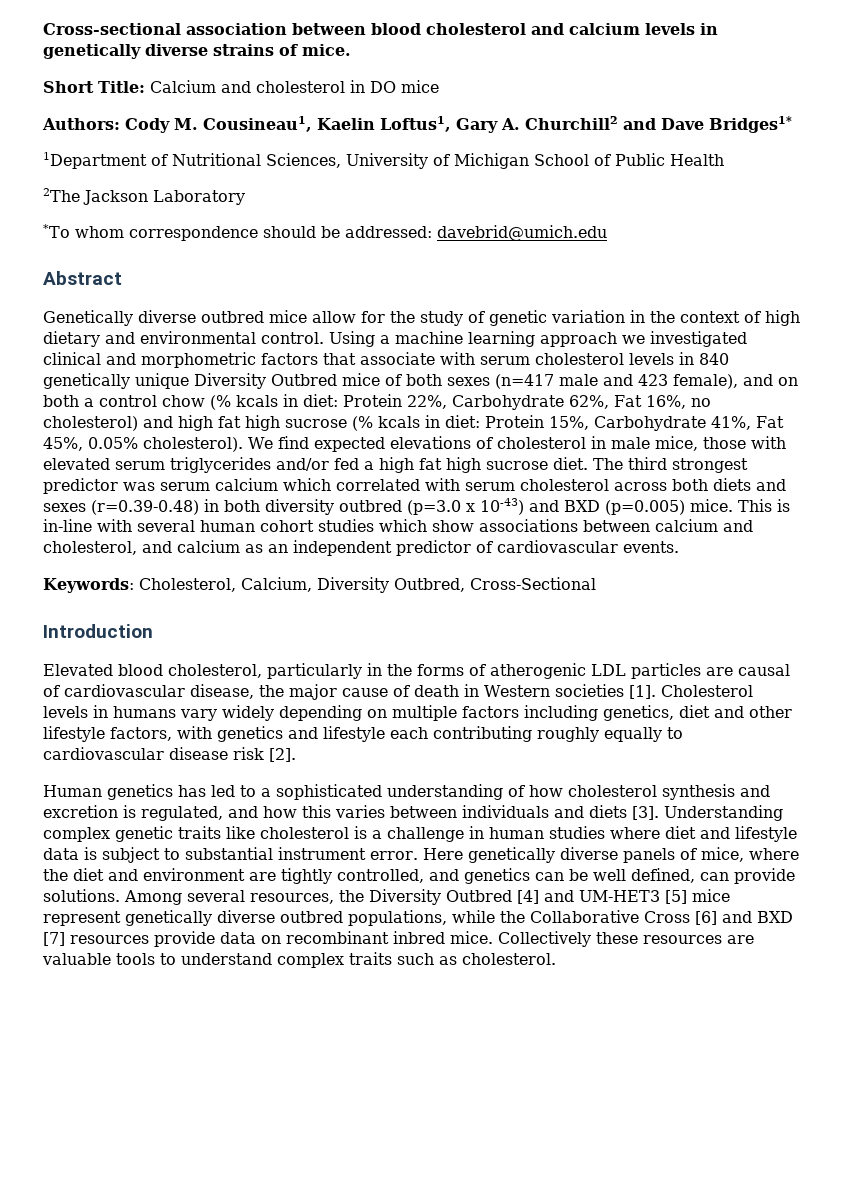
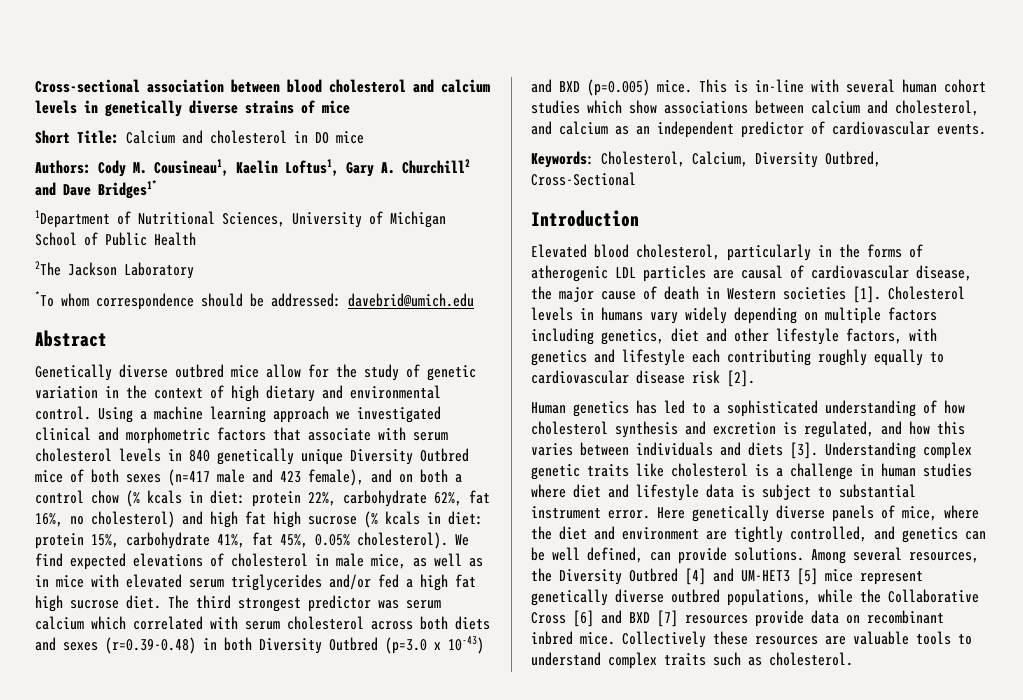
- Cross-sectional association between blood cholesterol and calcium levels in genetically diverse strains of mice.
+ Cross-sectional association between blood cholesterol and calcium levels in genetically diverse strains of mice
- Using a machine learning approach we investigated clinical and morphometric factors that associate with serum cholesterol levels in 840 genetically unique Diversity Outbred mice of both sexes (n=417 male and 423 female), and on both a control chow (% kcals in diet: Protein 22%, Carbohydrate 62%, Fat 16%, no cholesterol) and high fat high sucrose (% kcals in diet: Protein 15%, Carbohydrate 41%, Fat 45%, 0.05% cholesterol).
+ Using a machine learning approach we investigated clinical and morphometric factors that associate with serum cholesterol levels in 840 genetically unique Diversity Outbred mice of both sexes (n=417 male and 423 female), and on both a control chow (% kcals in diet: protein 22%, carbohydrate 62%, fat 16%, no cholesterol) and high fat high sucrose (% kcals in diet: protein 15%, carbohydrate 41%, fat 45%, 0.05% cholesterol).
- We find expected elevations of cholesterol in male mice, those with elevated serum triglycerides and/or fed a high fat high sucrose diet.
+ We find expected elevations of cholesterol in male mice, as well as in mice with elevated serum triglycerides and/or fed a high fat high sucrose diet.
- The third strongest predictor was serum calcium which correlated with serum cholesterol across both diets and sexes (r=0.39-0.48) in both diversity outbred (p=3.0 x 10-43) and BXD (p=0.005) mice.
+ The third strongest predictor was serum calcium which correlated with serum cholesterol across both diets and sexes (r=0.39-0.48) in both Diversity Outbred (p=3.0 x 10-43) and BXD (p=0.005) mice.

